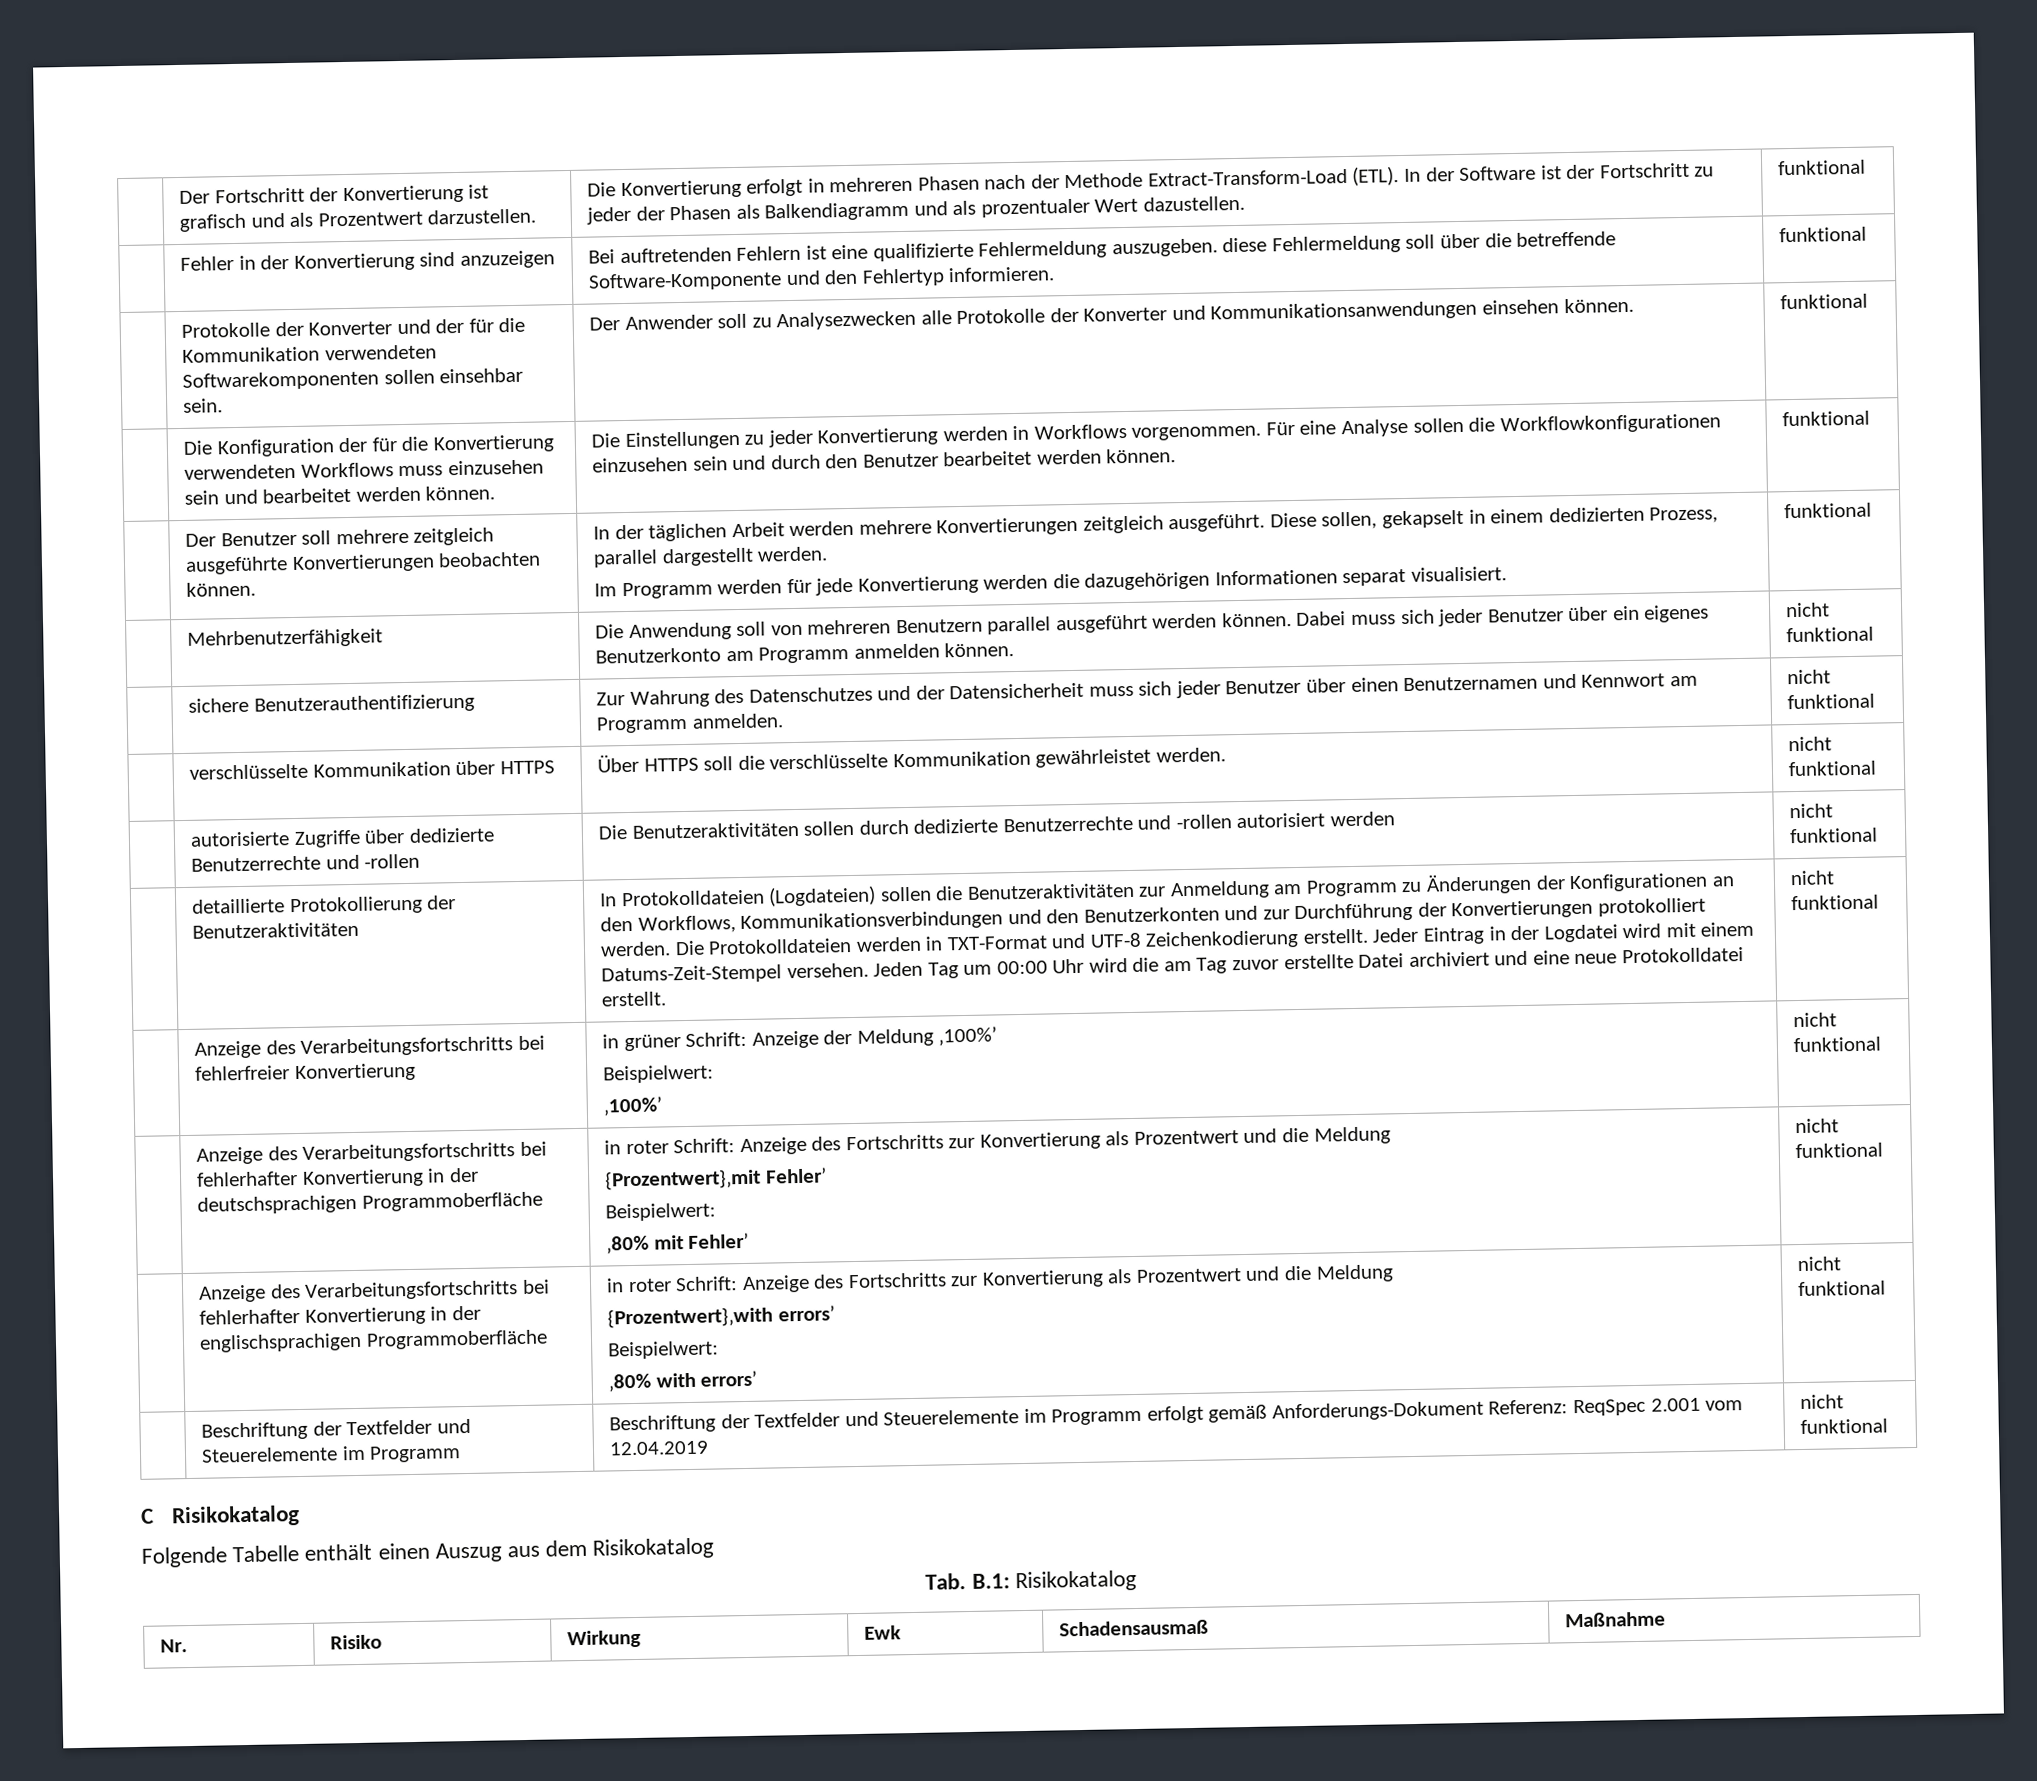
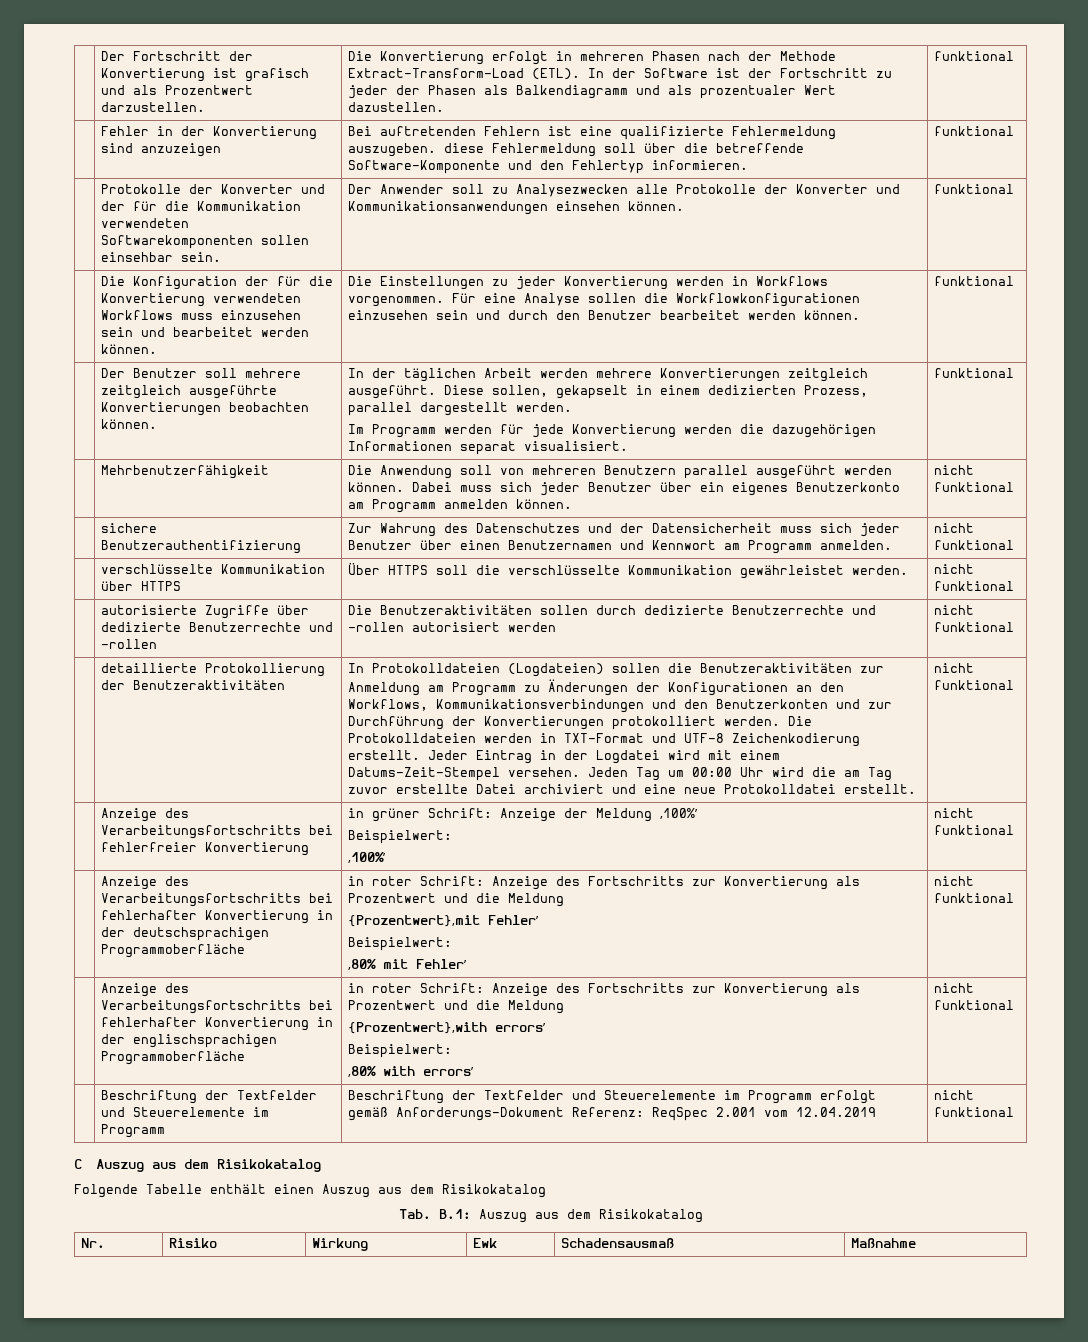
- C Risikokatalog
+ C Auszug aus dem Risikokatalog
- Tab. B.1: Risikokatalog
+ Tab. B.1: Auszug aus dem Risikokatalog

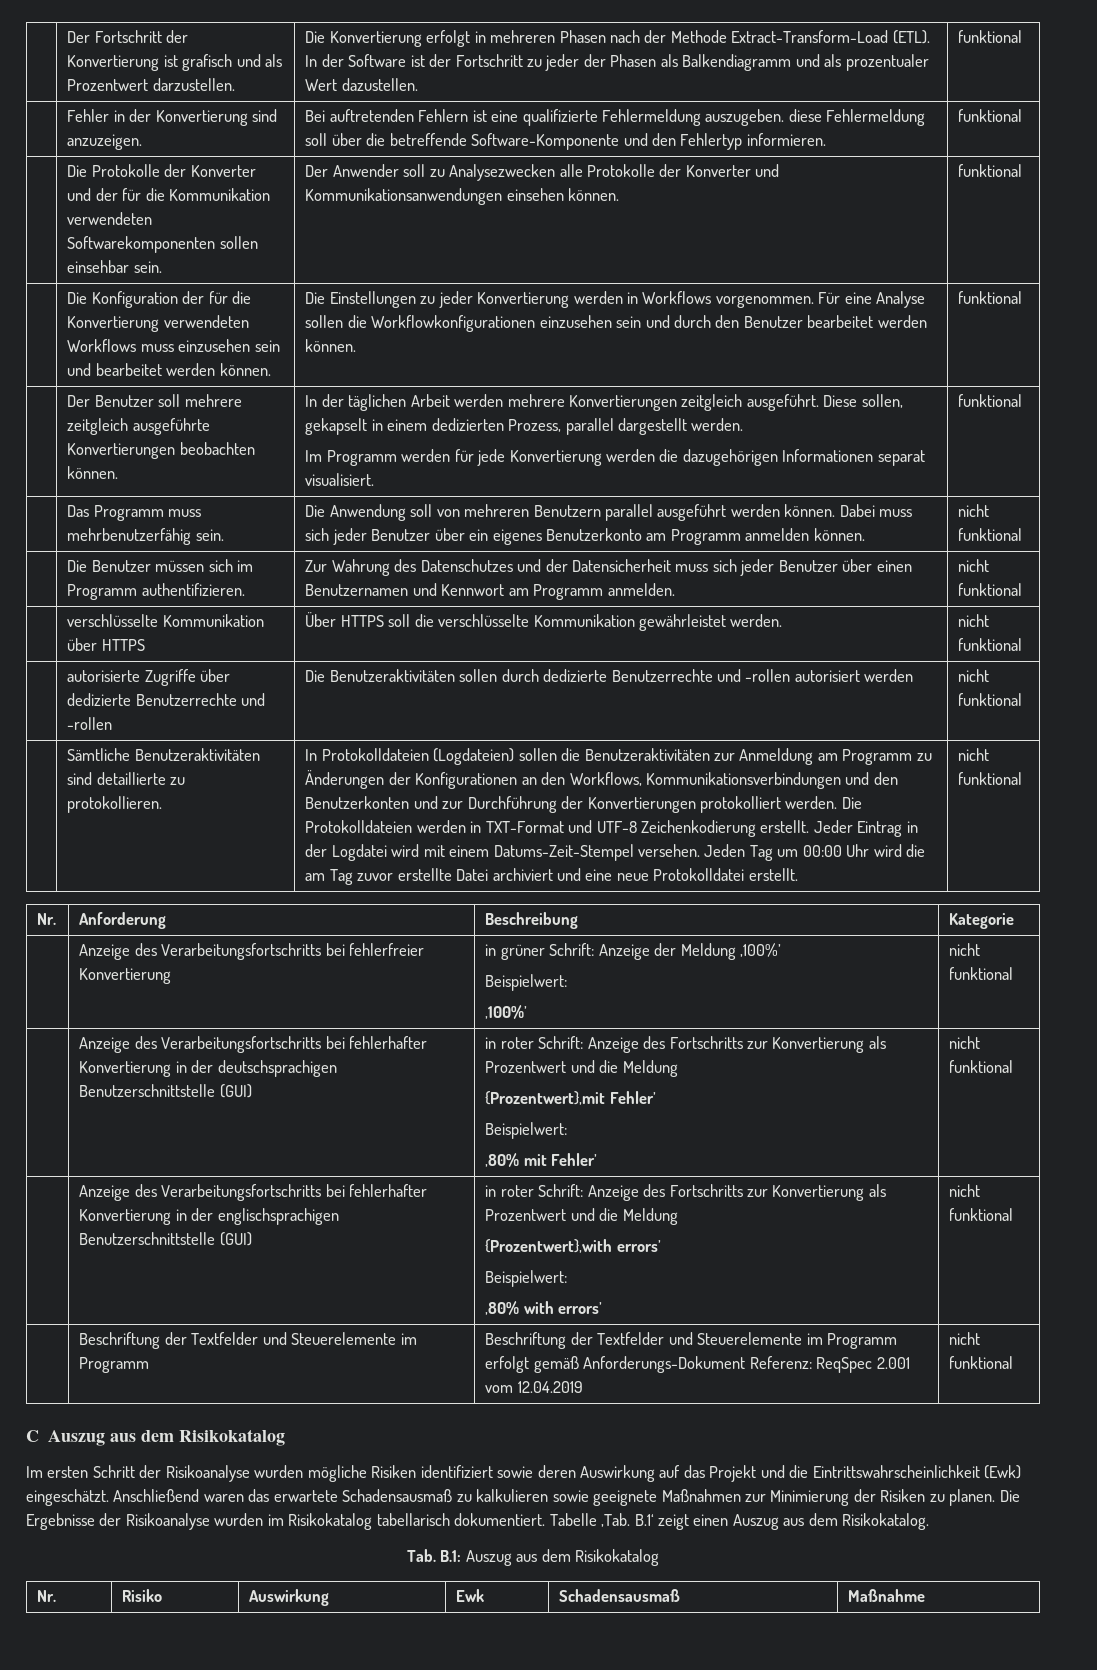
- | Fehler in der Konvertierung sind anzuzeigen | Bei auftretenden Fehlern ist eine qualifizierte Fehlermeldung auszugeben. diese Fehlermeldung soll über die betreffende Software-Komponente und den Fehlertyp informieren. | funktional
+ | Fehler in der Konvertierung sind anzuzeigen. | Bei auftretenden Fehlern ist eine qualifizierte Fehlermeldung auszugeben. diese Fehlermeldung soll über die betreffende Software-Komponente und den Fehlertyp informieren. | funktional
- | Protokolle der Konverter und der für die Kommunikation verwendeten Softwarekomponenten sollen einsehbar sein. | Der Anwender soll zu Analysezwecken alle Protokolle der Konverter und Kommunikationsanwendungen einsehen können. | funktional
+ | Die Protokolle der Konverter und der für die Kommunikation verwendeten Softwarekomponenten sollen einsehbar sein. | Der Anwender soll zu Analysezwecken alle Protokolle der Konverter und Kommunikationsanwendungen einsehen können. | funktional
- | Mehrbenutzerfähigkeit | Die Anwendung soll von mehreren Benutzern parallel ausgeführt werden können. Dabei muss sich jeder Benutzer über ein eigenes Benutzerkonto am Programm anmelden können. | nicht funktional
+ | Das Programm muss mehrbenutzerfähig sein. | Die Anwendung soll von mehreren Benutzern parallel ausgeführt werden können. Dabei muss sich jeder Benutzer über ein eigenes Benutzerkonto am Programm anmelden können. | nicht funktional
- | sichere Benutzerauthentifizierung | Zur Wahrung des Datenschutzes und der Datensicherheit muss sich jeder Benutzer über einen Benutzernamen und Kennwort am Programm anmelden. | nicht funktional
+ | Die Benutzer müssen sich im Programm authentifizieren. | Zur Wahrung des Datenschutzes und der Datensicherheit muss sich jeder Benutzer über einen Benutzernamen und Kennwort am Programm anmelden. | nicht funktional
- detaillierte Protokollierung der Benutzeraktivitäten
+ Sämtliche Benutzeraktivitäten sind detaillierte zu protokollieren.
+ Nr. | Anforderung | Beschreibung | Kategorie
- | Anzeige des Verarbeitungsfortschritts bei fehlerhafter Konvertierung in der deutschsprachigen Programmoberfläche | in roter Schrift: Anzeige des Fortschritts zur Konvertierung als Prozentwert und die Meldung
+ | Anzeige des Verarbeitungsfortschritts bei fehlerhafter Konvertierung in der deutschsprachigen Benutzerschnittstelle (GUI) | in roter Schrift: Anzeige des Fortschritts zur Konvertierung als Prozentwert und die Meldung
- | Anzeige des Verarbeitungsfortschritts bei fehlerhafter Konvertierung in der englischsprachigen Programmoberfläche | in roter Schrift: Anzeige des Fortschritts zur Konvertierung als Prozentwert und die Meldung
+ | Anzeige des Verarbeitungsfortschritts bei fehlerhafter Konvertierung in der englischsprachigen Benutzerschnittstelle (GUI) | in roter Schrift: Anzeige des Fortschritts zur Konvertierung als Prozentwert und die Meldung
- Folgende Tabelle enthält einen Auszug aus dem Risikokatalog
+ Im ersten Schritt der Risikoanalyse wurden mögliche Risiken identifiziert sowie deren Auswirkung auf das Projekt und die Eintrittswahrscheinlichkeit (Ewk) eingeschätzt. Anschließend waren das erwartete Schadensausmaß zu kalkulieren sowie geeignete Maßnahmen zur Minimierung der Risiken zu planen. Die Ergebnisse der Risikoanalyse wurden im Risikokatalog tabellarisch dokumentiert. Tabelle ‚Tab. B.1‘ zeigt einen Auszug aus dem Risikokatalog.
- Nr. | Risiko | Wirkung | Ewk | Schadensausmaß | Maßnahme
+ Nr. | Risiko | Auswirkung | Ewk | Schadensausmaß | Maßnahme

